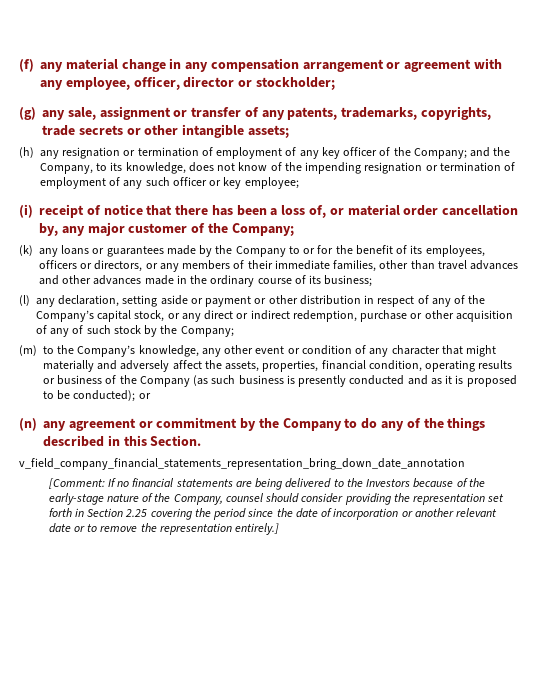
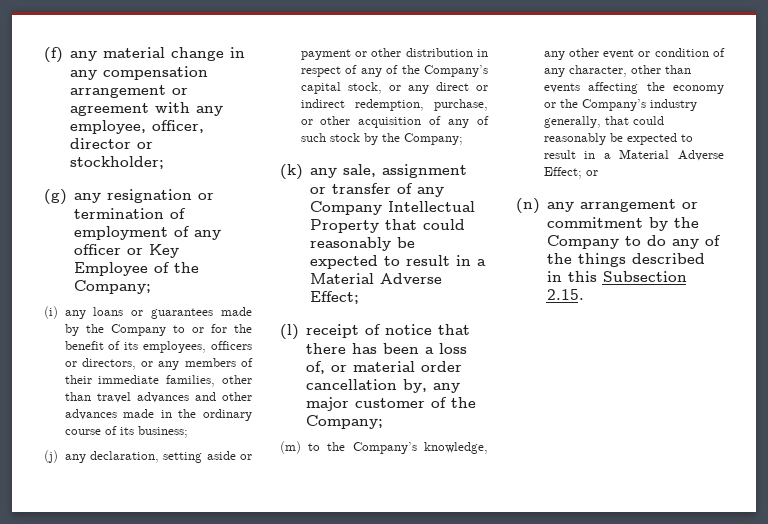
- (g) any sale, assignment or transfer of any patents, trademarks, copyrights, trade secrets or other intangible assets;
- (h) any resignation or termination of employment of any key officer of the Company; and the Company, to its knowledge, does not know of the impending resignation or termination of employment of any such officer or key employee;
- (i) receipt of notice that there has been a loss of, or material order cancellation by, any major customer of the Company;
- (k) any loans or guarantees made by the Company to or for the benefit of its employees, officers or directors, or any members of their immediate families, other than travel advances and other advances made in the ordinary course of its business;
+ (g) any resignation or termination of employment of any officer or Key Employee of the Company;
+ (i) any loans or guarantees made by the Company to or for the benefit of its employees, officers or directors, or any members of their immediate families, other than travel advances and other advances made in the ordinary course of its business;
- (l) any declaration, setting aside or payment or other distribution in respect of any of the Company’s capital stock, or any direct or indirect redemption, purchase or other acquisition of any of such stock by the Company;
+ (j) any declaration, setting aside or payment or other distribution in respect of any of the Company’s capital stock, or any direct or indirect redemption, purchase, or other acquisition of any of such stock by the Company;
+ (k) any sale, assignment or transfer of any Company Intellectual Property that could reasonably be expected to result in a Material Adverse Effect;
+ (l) receipt of notice that there has been a loss of, or material order cancellation by, any major customer of the Company;
- (m) to the Company’s knowledge, any other event or condition of any character that might materially and adversely affect the assets, properties, financial condition, operating results or business of the Company (as such business is presently conducted and as it is proposed to be conducted); or
+ (m) to the Company’s knowledge, any other event or condition of any character, other than events affecting the economy or the Company’s industry generally, that could reasonably be expected to result in a Material Adverse Effect; or
- (n) any agreement or commitment by the Company to do any of the things described in this Section.
- v_field_company_financial_statements_representation_bring_down_date_annotation
- [Comment: If no financial statements are being delivered to the Investors because of the early-stage nature of the Company, counsel should consider providing the representation set forth in Section 2.25 covering the period since the date of incorporation or another relevant date or to remove the representation entirely.]
+ (n) any arrangement or commitment by the Company to do any of the things described in this Subsection 2.15.

